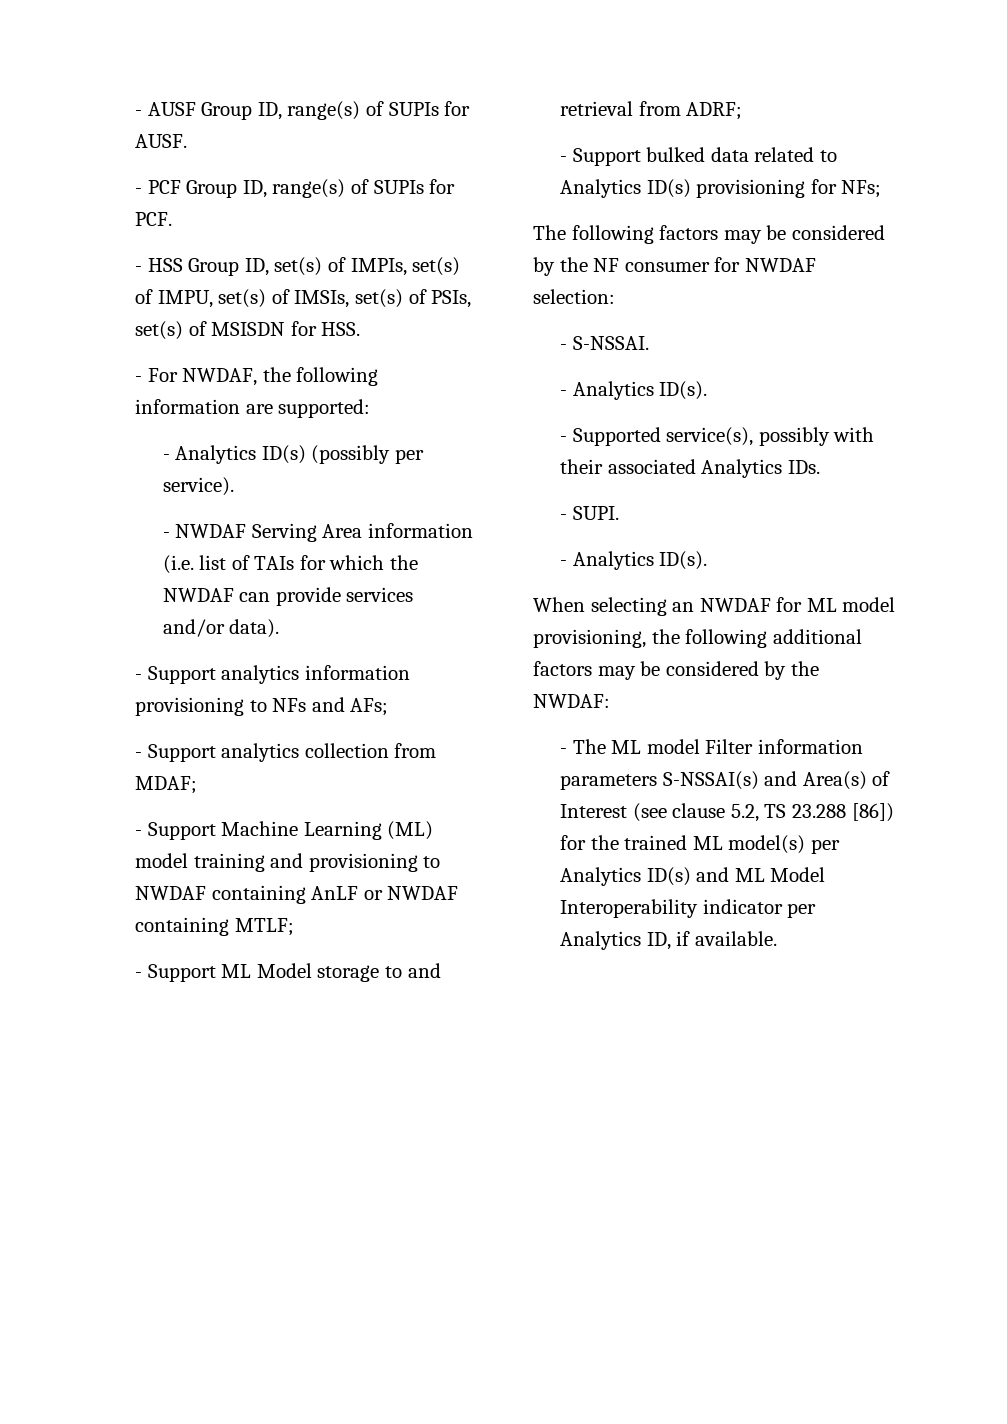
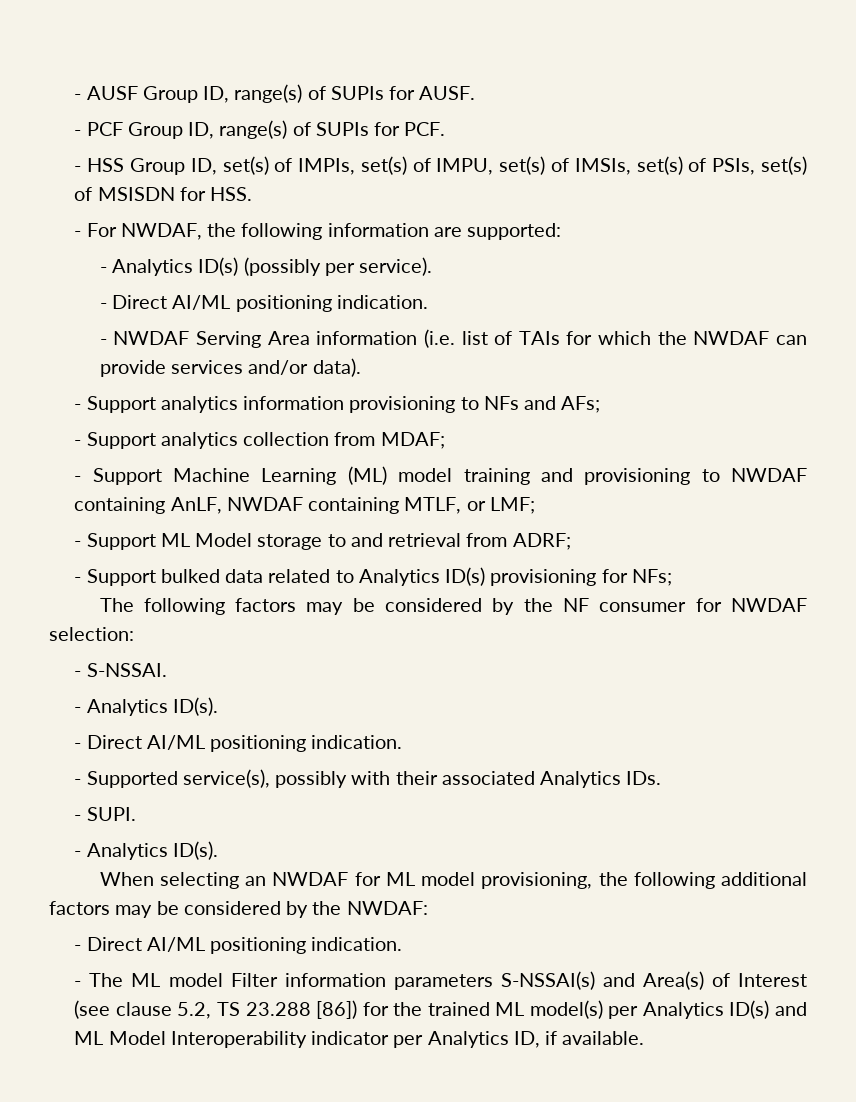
  - Analytics ID(s) (possibly per service).
+ - Direct AI/ML positioning indication.
- - Support Machine Learning (ML) model training and provisioning to NWDAF containing AnLF or NWDAF containing MTLF;
+ - Support Machine Learning (ML) model training and provisioning to NWDAF containing AnLF, NWDAF containing MTLF, or LMF;
  - S-NSSAI.
  - Analytics ID(s).
+ - Direct AI/ML positioning indication.
  When selecting an NWDAF for ML model provisioning, the following additional factors may be considered by the NWDAF:
+ - Direct AI/ML positioning indication.

